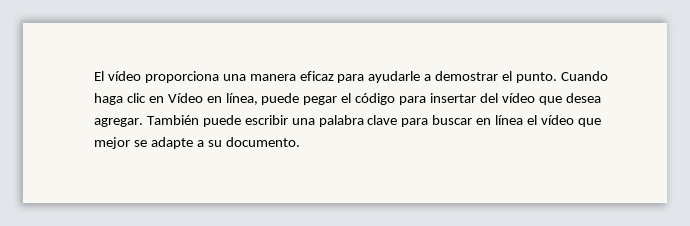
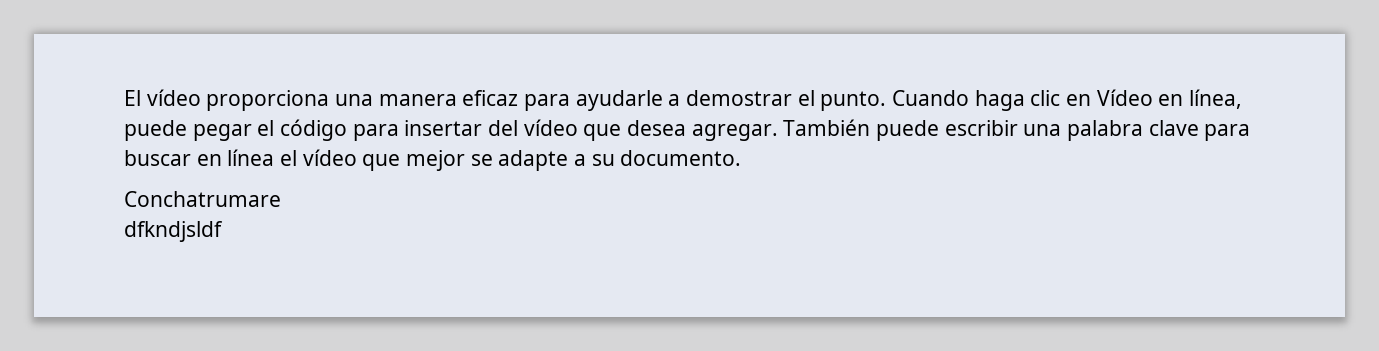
+ Conchatrumare
+ dfkndjsldf

